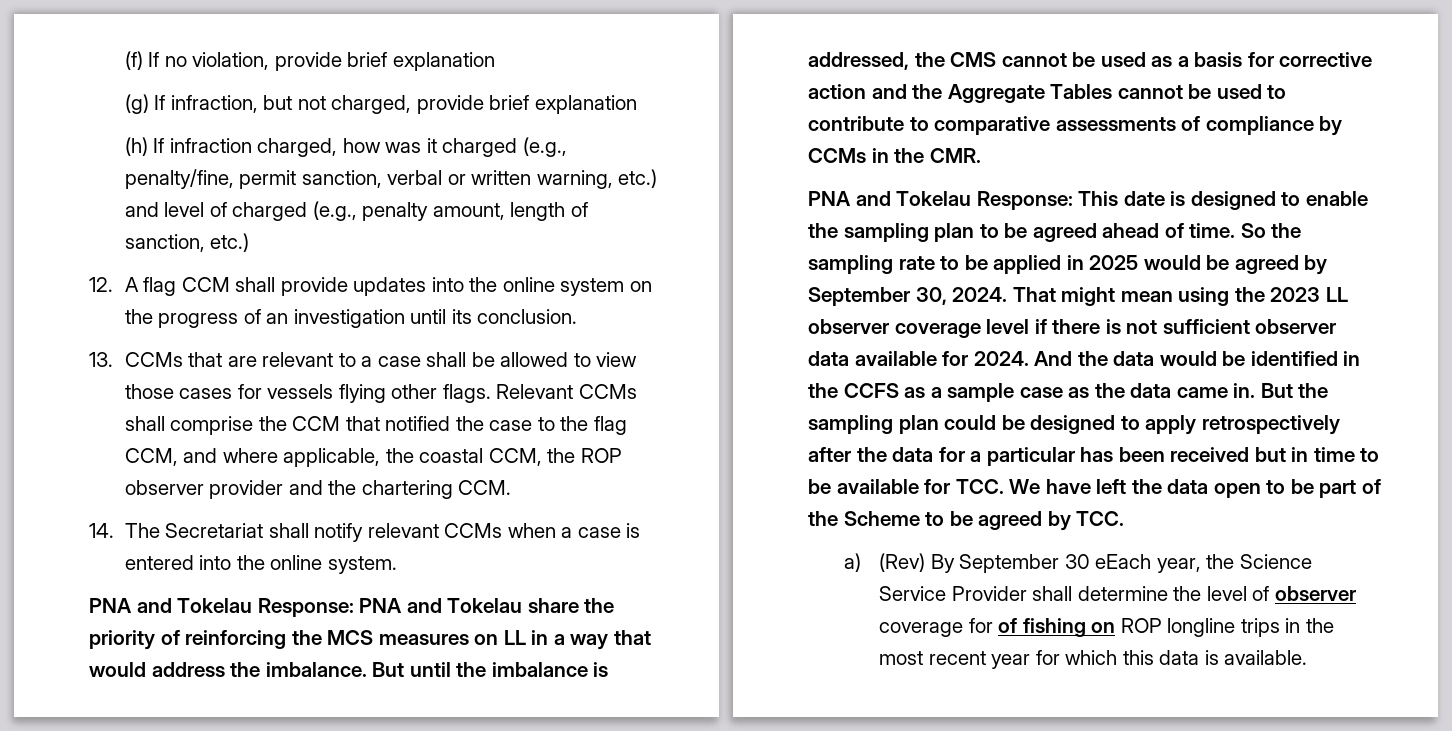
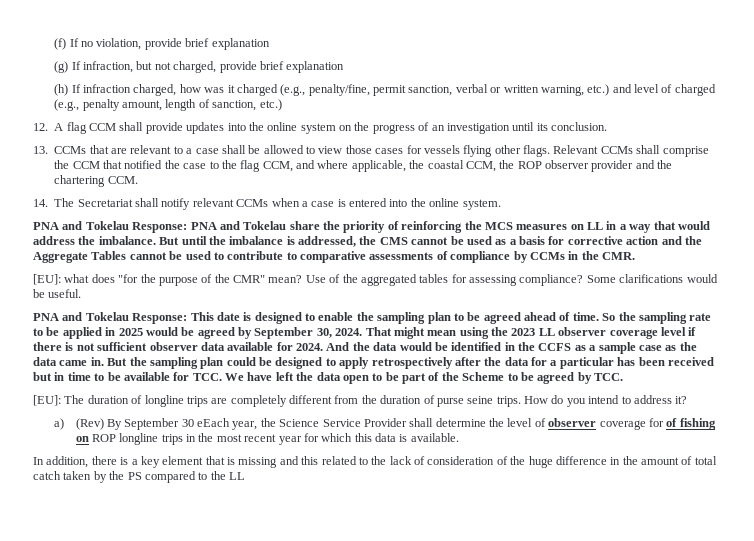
+ [EU]: what does "for the purpose of the CMR" mean? Use of the aggregated tables for assessing compliance? Some clarifications would be useful.
+ [EU]: The duration of longline trips are completely different from the duration of purse seine trips. How do you intend to address it?
+ In addition, there is a key element that is missing and this related to the lack of consideration of the huge difference in the amount of total catch taken by the PS compared to the LL

